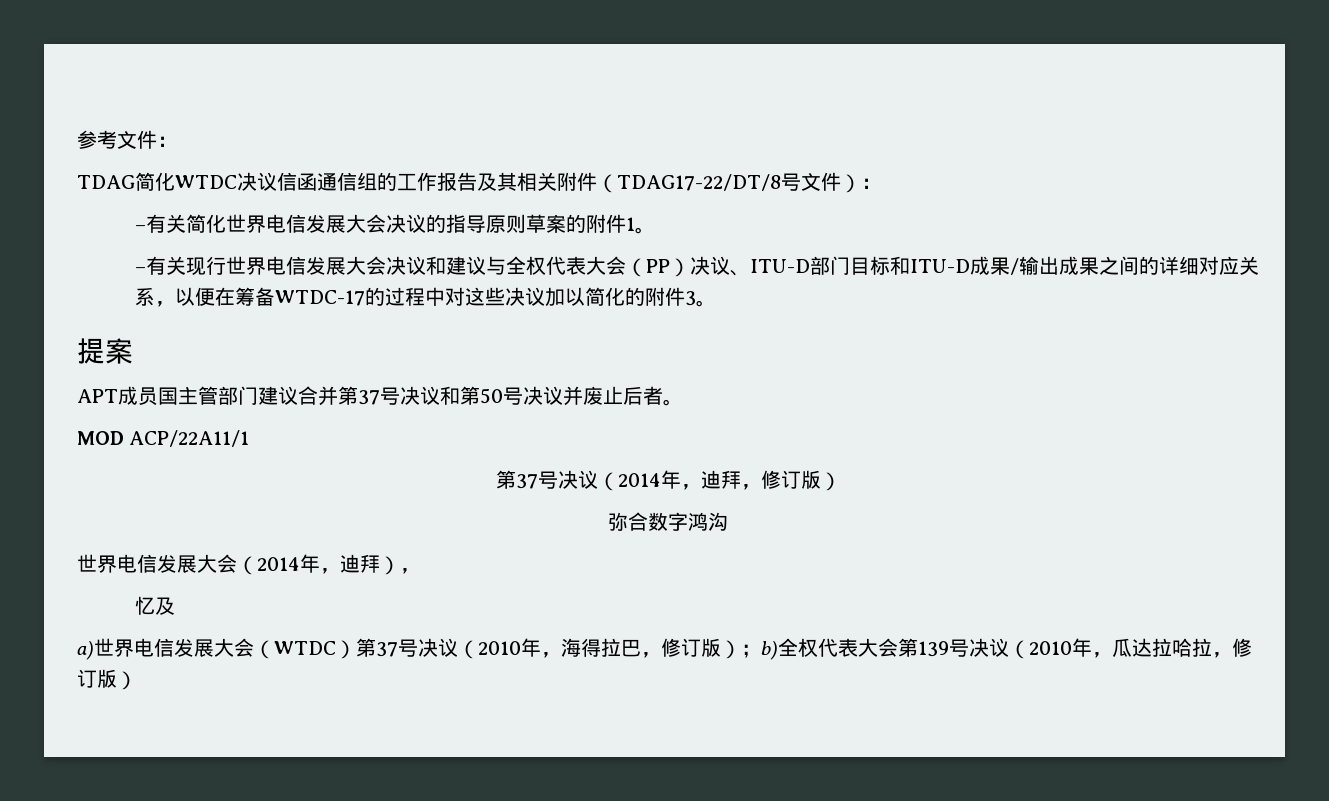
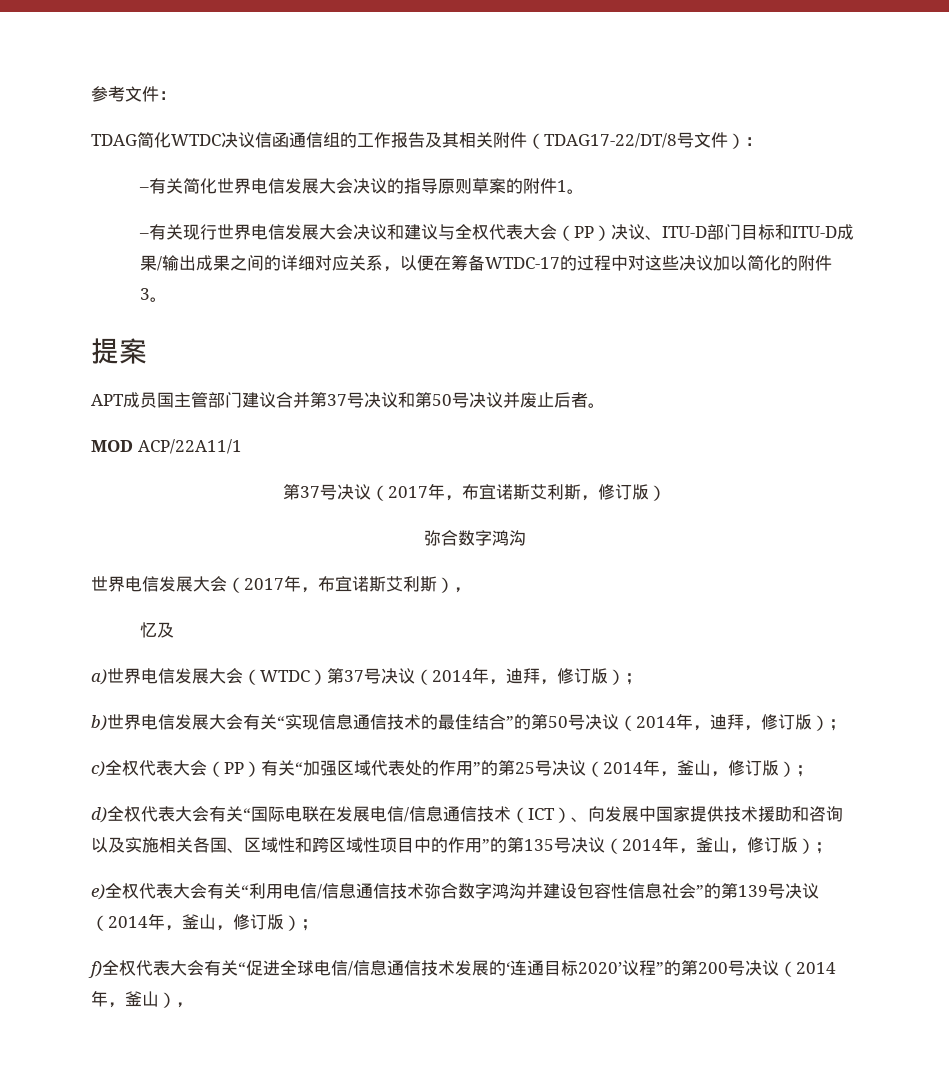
- 第37号决议（2014年，迪拜，修订版）
+ 第37号决议（2017年，布宜诺斯艾利斯，修订版）
- 世界电信发展大会（2014年，迪拜），
+ 世界电信发展大会（2017年，布宜诺斯艾利斯），
- a)世界电信发展大会（WTDC）第37号决议（2010年，海得拉巴，修订版）；b)全权代表大会第139号决议（2010年，瓜达拉哈拉，修订版）
+ a)世界电信发展大会（WTDC）第37号决议（2014年，迪拜，修订版）；
+ b)世界电信发展大会有关“实现信息通信技术的最佳结合”的第50号决议（2014年，迪拜，修订版）；
+ c)全权代表大会（PP）有关“加强区域代表处的作用”的第25号决议（2014年，釜山，修订版）；
+ d)全权代表大会有关“国际电联在发展电信/信息通信技术（ICT）、向发展中国家提供技术援助和咨询以及实施相关各国、区域性和跨区域性项目中的作用”的第135号决议（2014年，釜山，修订版）；
+ e)全权代表大会有关“利用电信/信息通信技术弥合数字鸿沟并建设包容性信息社会”的第139号决议（2014年，釜山，修订版）；
+ f)全权代表大会有关“促进全球电信/信息通信技术发展的‘连通目标2020’议程”的第200号决议（2014年，釜山），

